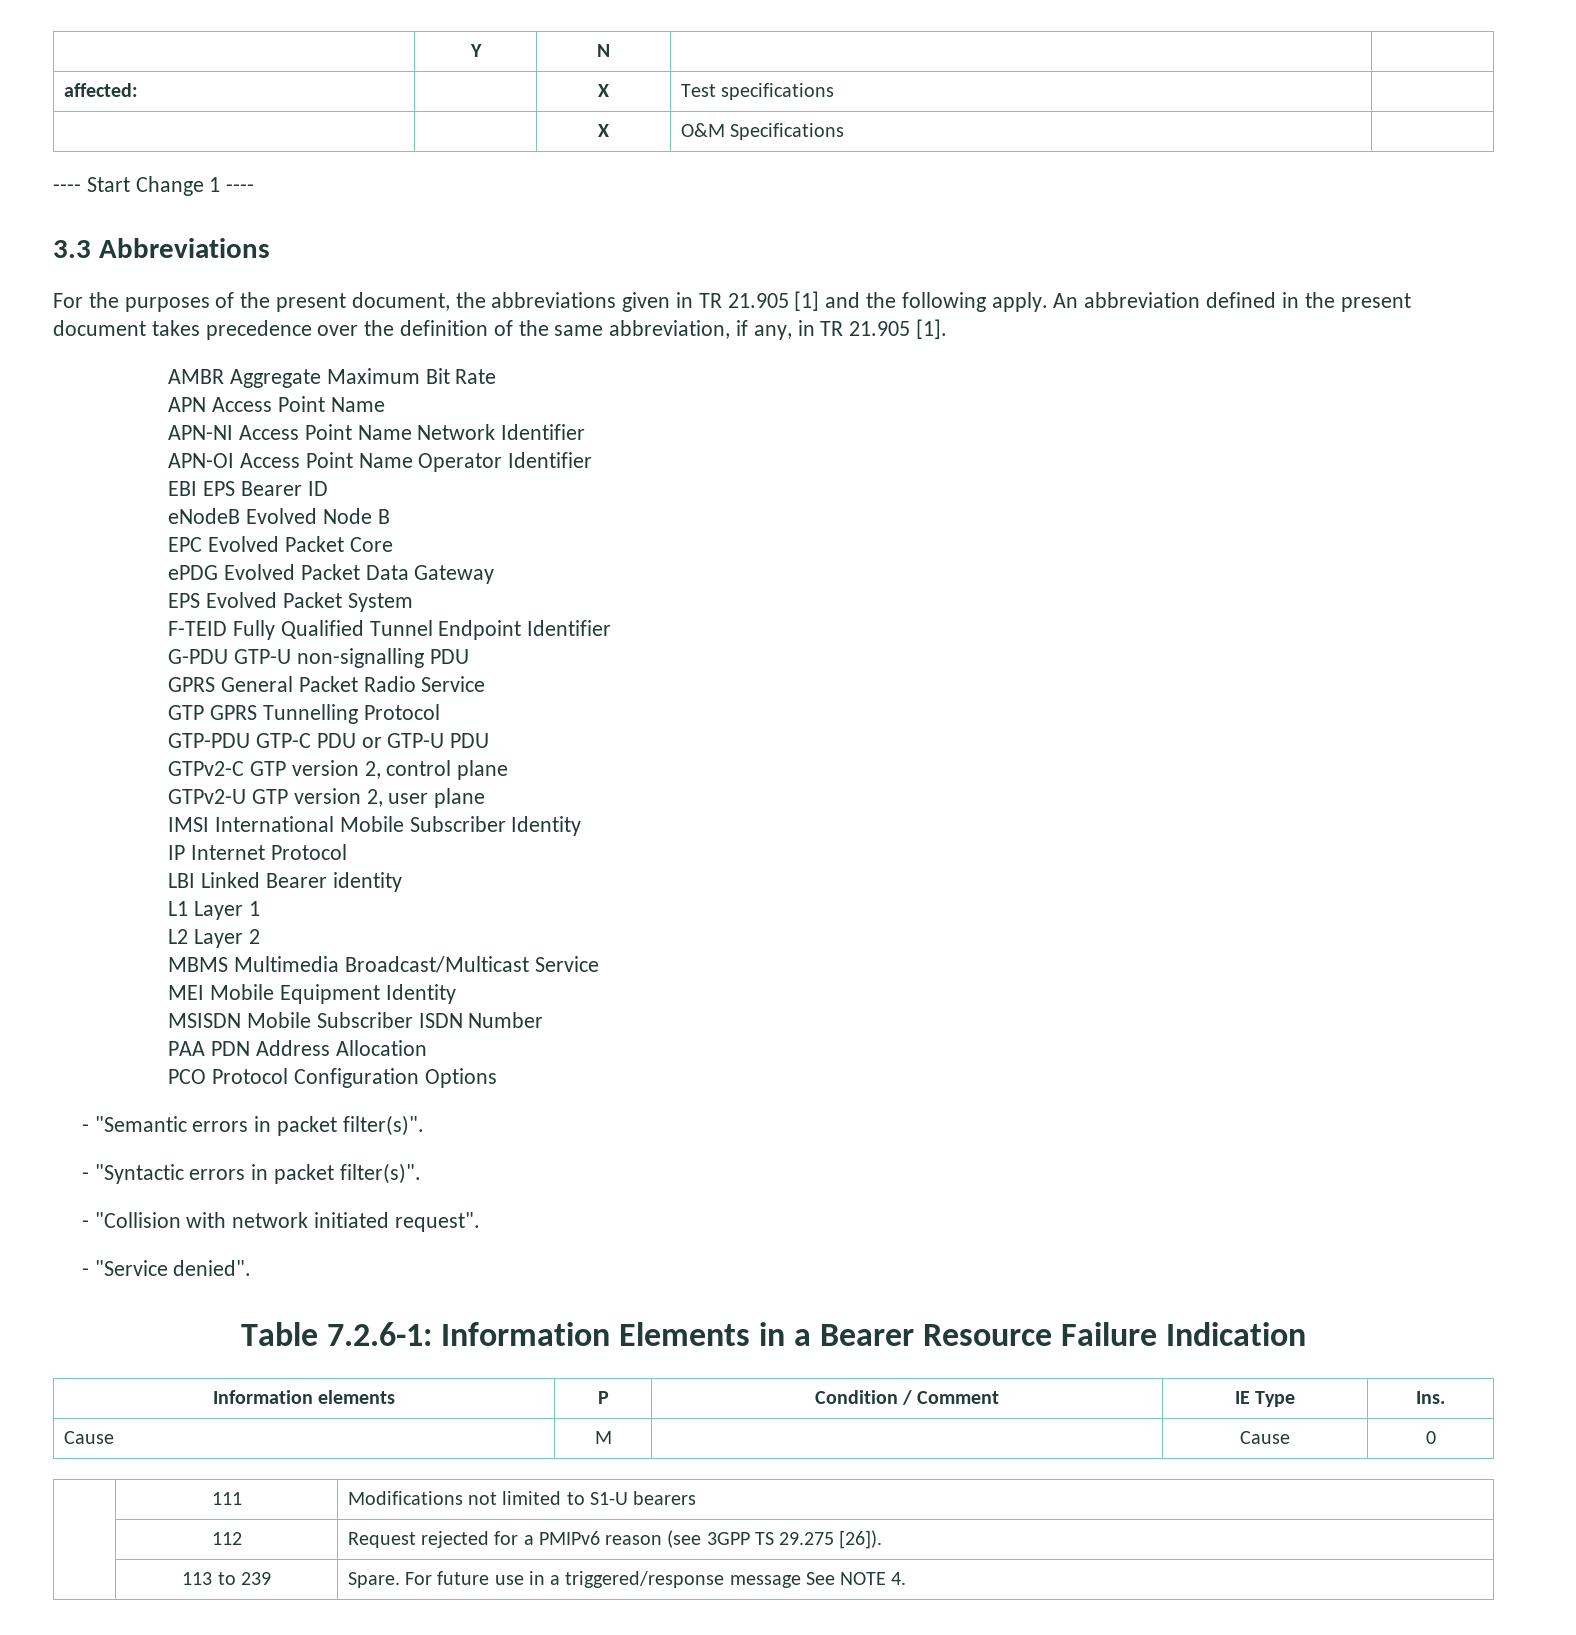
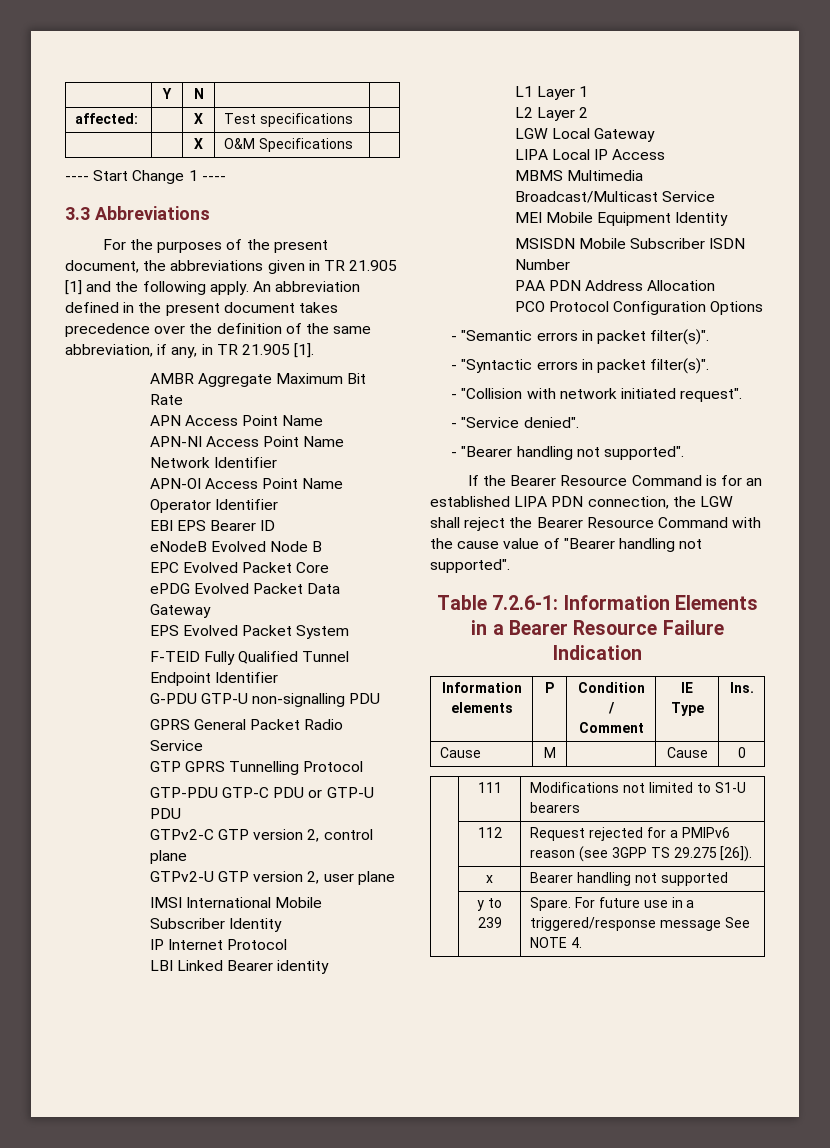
+ LGW Local Gateway
+ LIPA Local IP Access
+ - "Bearer handling not supported".
+ If the Bearer Resource Command is for an established LIPA PDN connection, the LGW shall reject the Bearer Resource Command with the cause value of "Bearer handling not supported".
- | 113 to 239 | Spare. For future use in a triggered/response message See NOTE 4.
+ | x | Bearer handling not supported
+ | y to 239 | Spare. For future use in a triggered/response message See NOTE 4.

